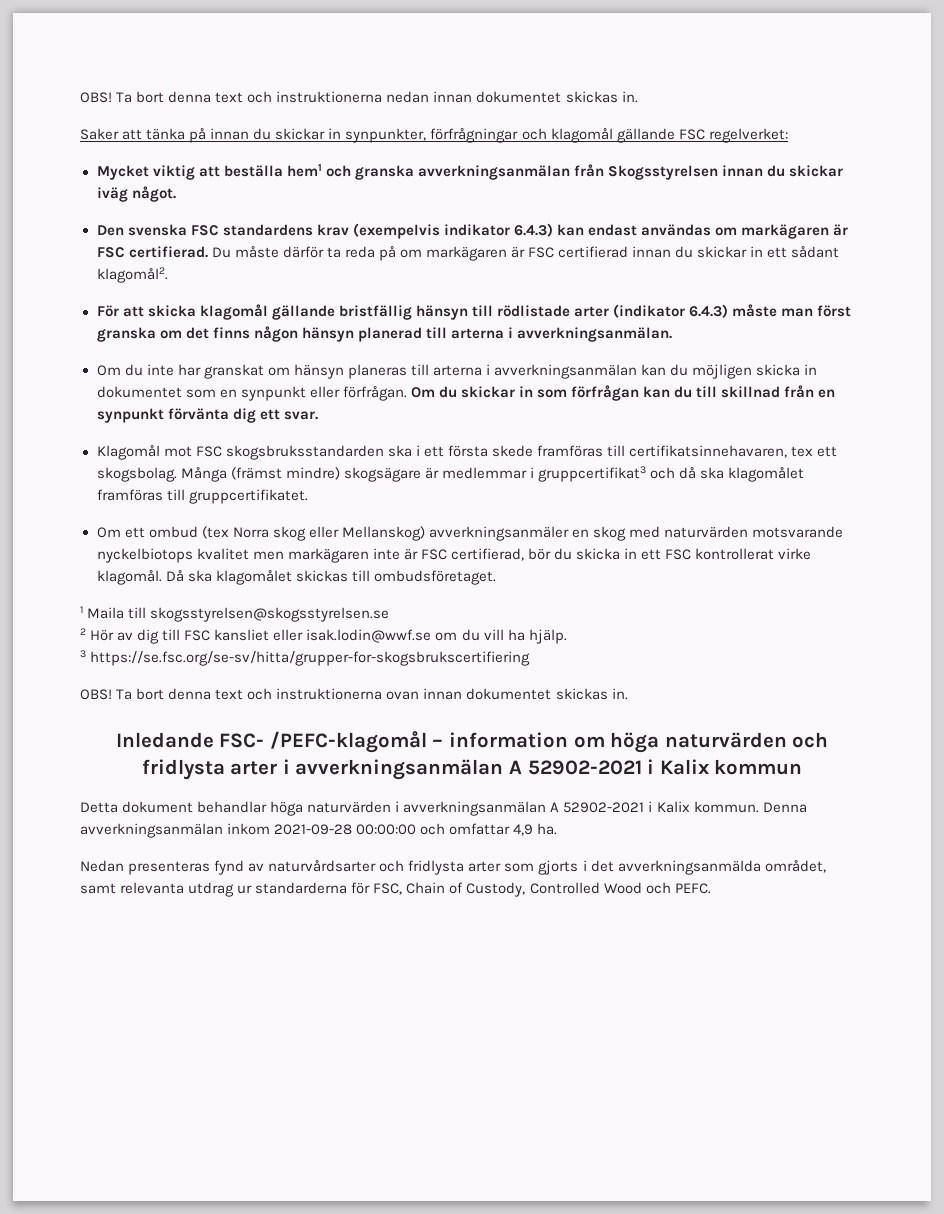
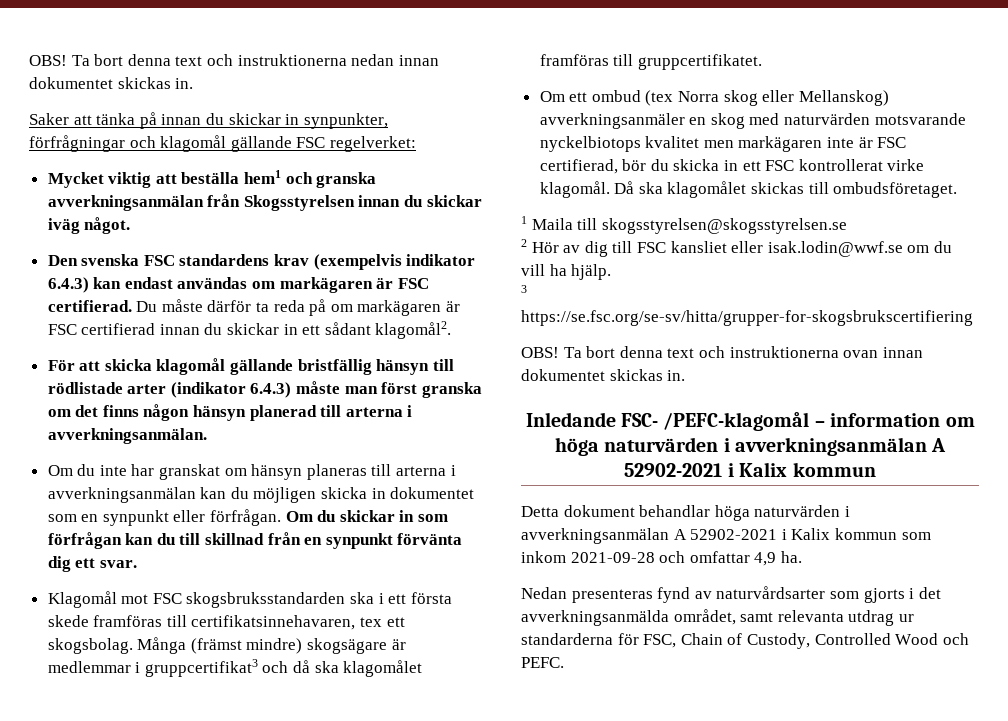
- Inledande FSC- /PEFC-klagomål – information om höga naturvärden och fridlysta arter i avverkningsanmälan A 52902-2021 i Kalix kommun
+ Inledande FSC- /PEFC-klagomål – information om höga naturvärden i avverkningsanmälan A 52902-2021 i Kalix kommun
- Detta dokument behandlar höga naturvärden i avverkningsanmälan A 52902-2021 i Kalix kommun. Denna avverkningsanmälan inkom 2021-09-28 00:00:00 och omfattar 4,9 ha.
+ Detta dokument behandlar höga naturvärden i avverkningsanmälan A 52902-2021 i Kalix kommun som inkom 2021-09-28 och omfattar 4,9 ha.
- Nedan presenteras fynd av naturvårdsarter och fridlysta arter som gjorts i det avverkningsanmälda området, samt relevanta utdrag ur standarderna för FSC, Chain of Custody, Controlled Wood och PEFC.
+ Nedan presenteras fynd av naturvårdsarter som gjorts i det avverkningsanmälda området, samt relevanta utdrag ur standarderna för FSC, Chain of Custody, Controlled Wood och PEFC.

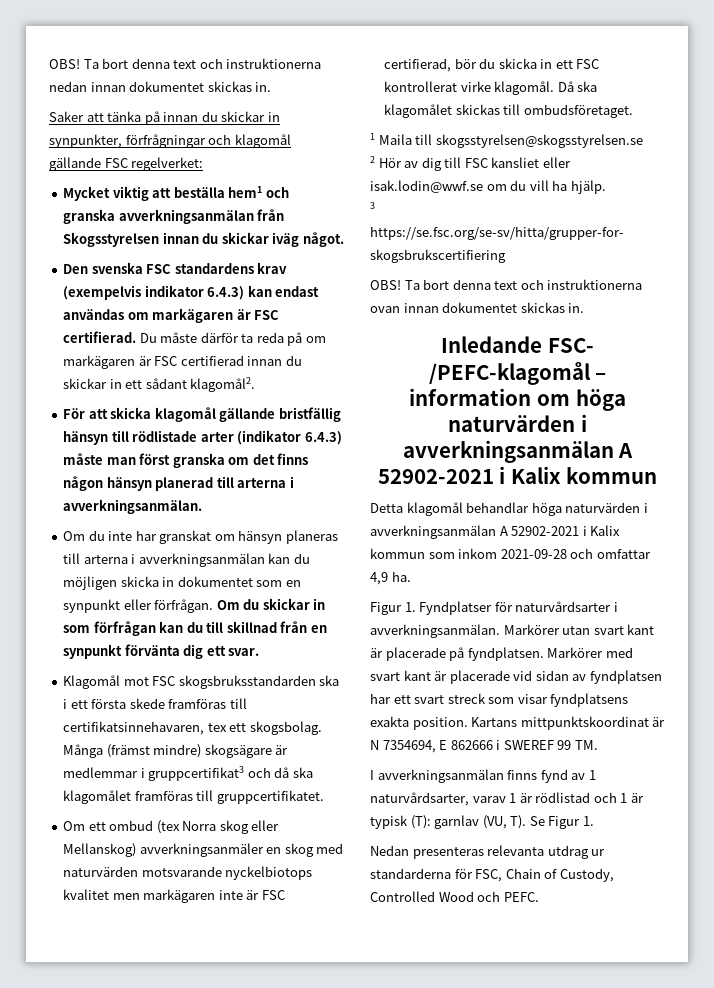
- Detta dokument behandlar höga naturvärden i avverkningsanmälan A 52902-2021 i Kalix kommun som inkom 2021-09-28 och omfattar 4,9 ha.
+ Detta klagomål behandlar höga naturvärden i avverkningsanmälan A 52902-2021 i Kalix kommun som inkom 2021-09-28 och omfattar 4,9 ha.
- Nedan presenteras fynd av naturvårdsarter som gjorts i det avverkningsanmälda området, samt relevanta utdrag ur standarderna för FSC, Chain of Custody, Controlled Wood och PEFC.
+ Figur 1. Fyndplatser för naturvårdsarter i avverkningsanmälan. Markörer utan svart kant är placerade på fyndplatsen. Markörer med svart kant är placerade vid sidan av fyndplatsen har ett svart streck som visar fyndplatsens exakta position. Kartans mittpunktskoordinat är N 7354694, E 862666 i SWEREF 99 TM.
+ I avverkningsanmälan finns fynd av 1 naturvårdsarter, varav 1 är rödlistad och 1 är typisk (T): garnlav (VU, T). Se Figur 1.
+ Nedan presenteras relevanta utdrag ur standarderna för FSC, Chain of Custody, Controlled Wood och PEFC.

